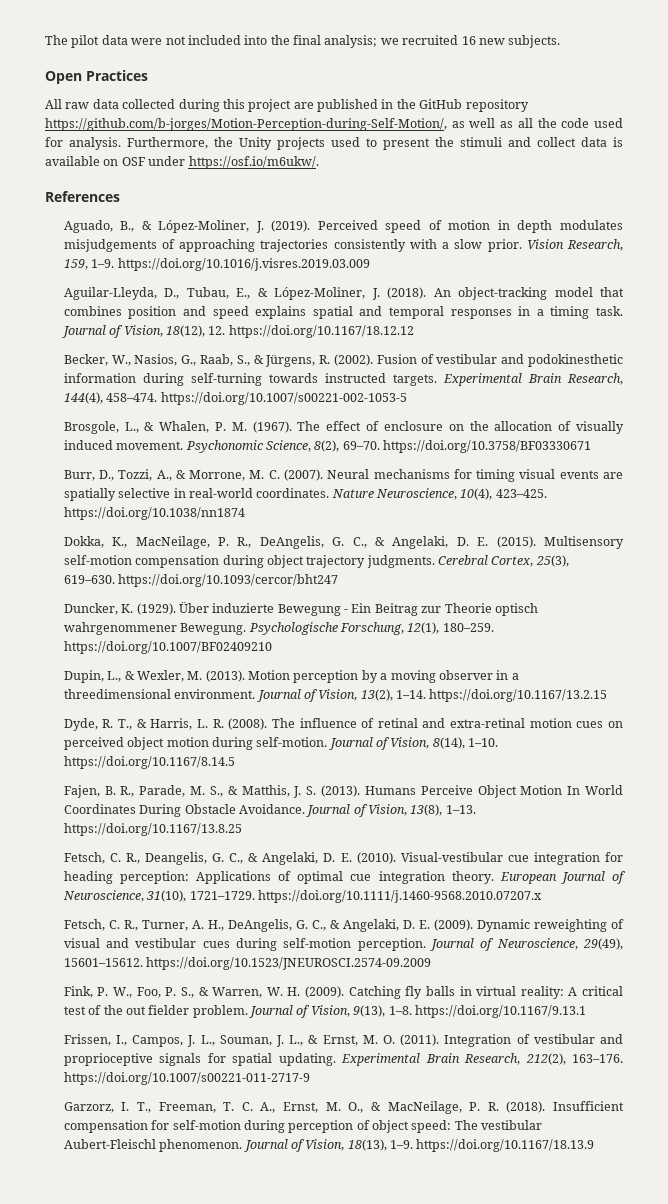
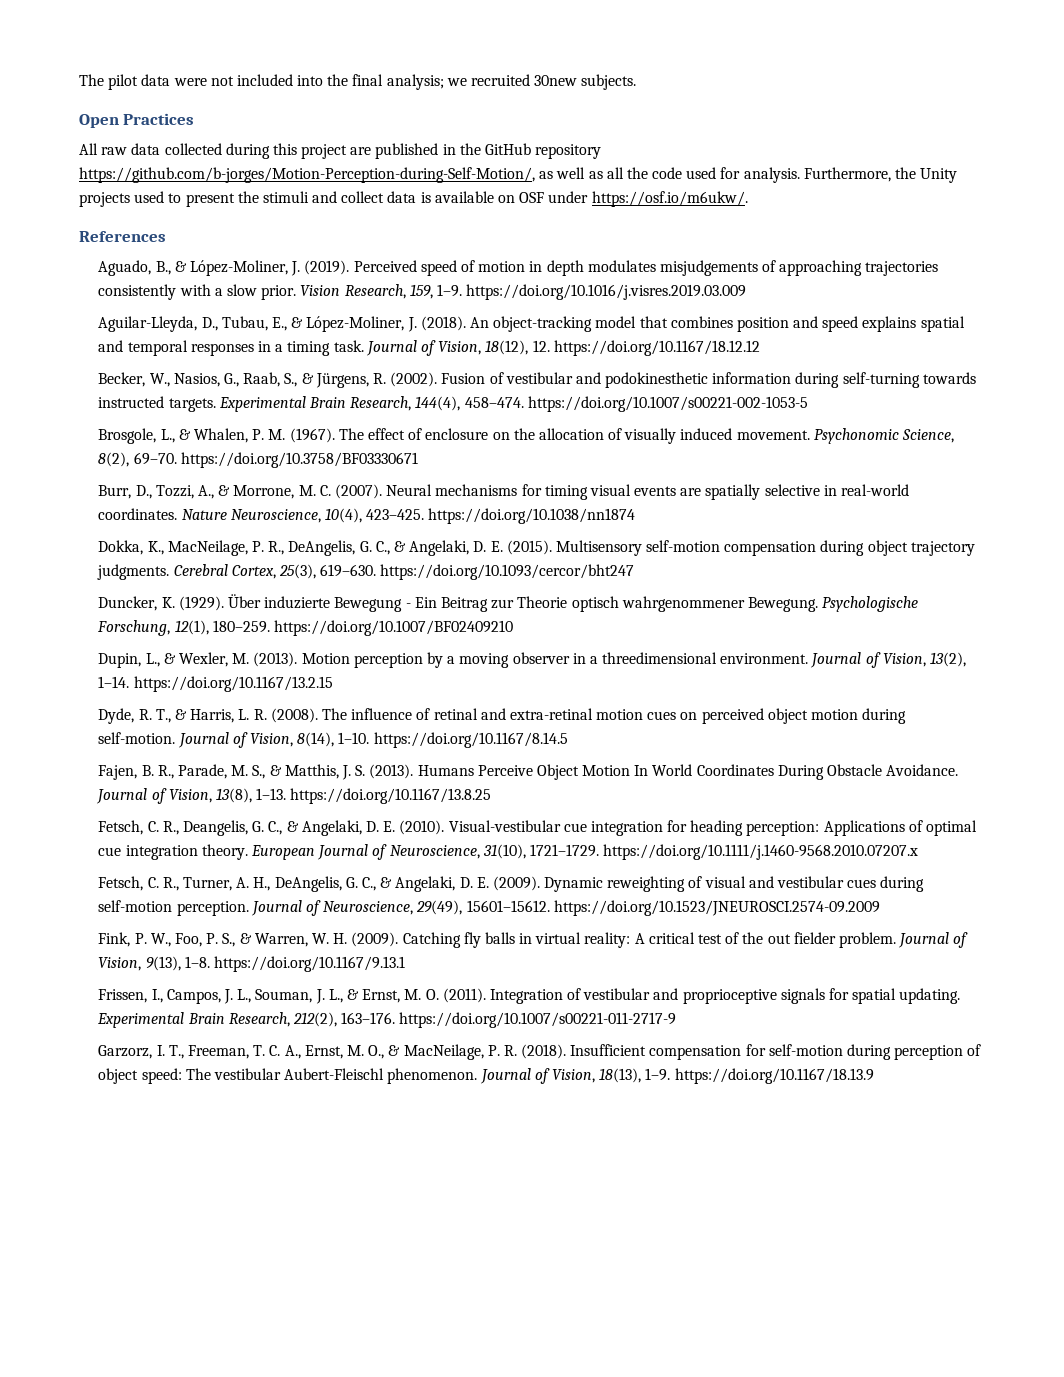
- The pilot data were not included into the final analysis; we recruited 16 new subjects.
+ The pilot data were not included into the final analysis; we recruited 30new subjects.

